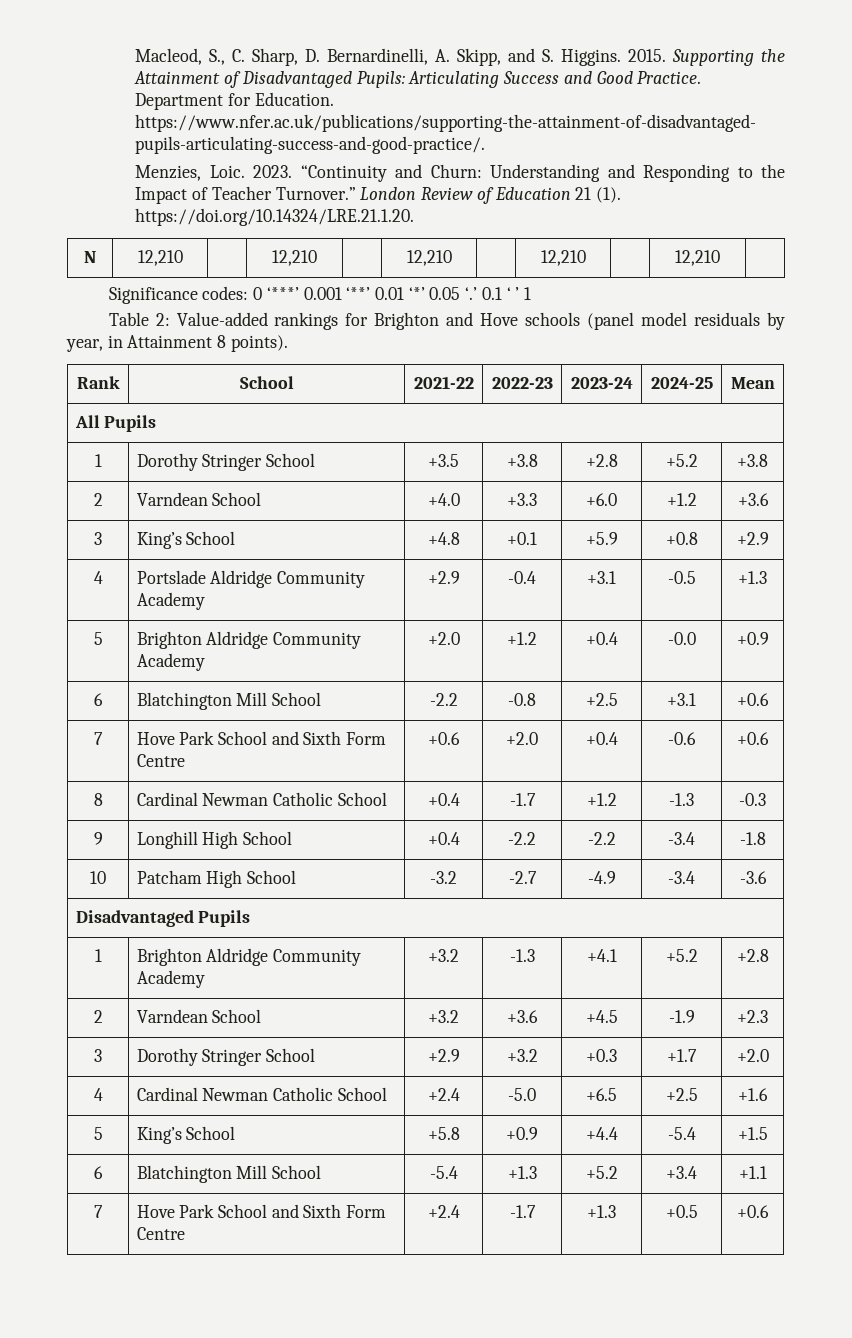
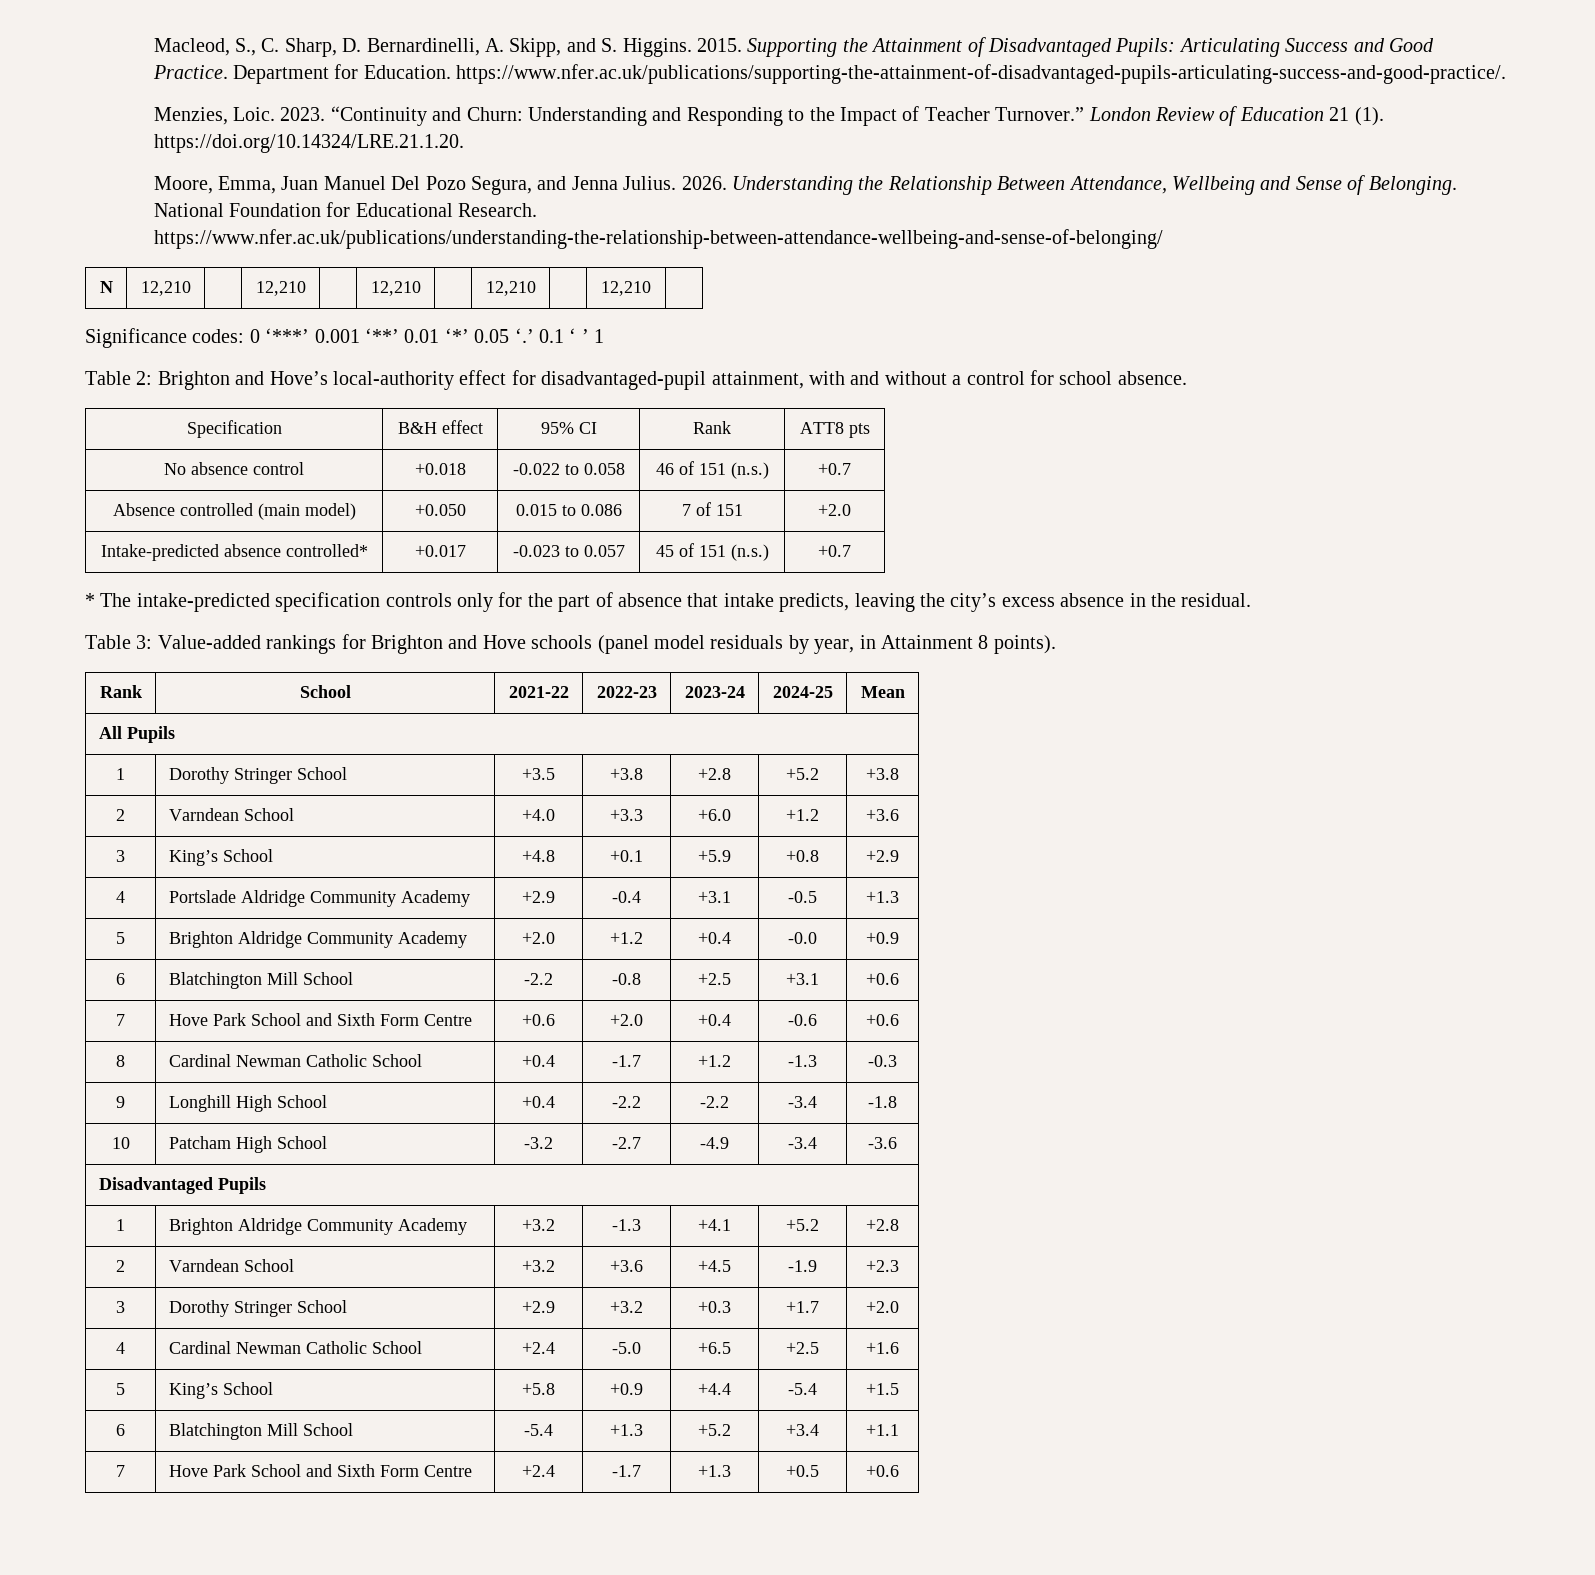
+ Moore, Emma, Juan Manuel Del Pozo Segura, and Jenna Julius. 2026. Understanding the Relationship Between Attendance, Wellbeing and Sense of Belonging. National Foundation for Educational Research. https://www.nfer.ac.uk/publications/understanding-the-relationship-between-attendance-wellbeing-and-sense-of-belonging/
- Table 2: Value-added rankings for Brighton and Hove schools (panel model residuals by year, in Attainment 8 points).
+ Table 2: Brighton and Hove’s local-authority effect for disadvantaged-pupil attainment, with and without a control for school absence.
+ Specification | B&H effect | 95% CI | Rank | ATT8 pts
+ No absence control | +0.018 | -0.022 to 0.058 | 46 of 151 (n.s.) | +0.7
+ Absence controlled (main model) | +0.050 | 0.015 to 0.086 | 7 of 151 | +2.0
+ Intake-predicted absence controlled* | +0.017 | -0.023 to 0.057 | 45 of 151 (n.s.) | +0.7
+ * The intake-predicted specification controls only for the part of absence that intake predicts, leaving the city’s excess absence in the residual.
+ Table 3: Value-added rankings for Brighton and Hove schools (panel model residuals by year, in Attainment 8 points).

